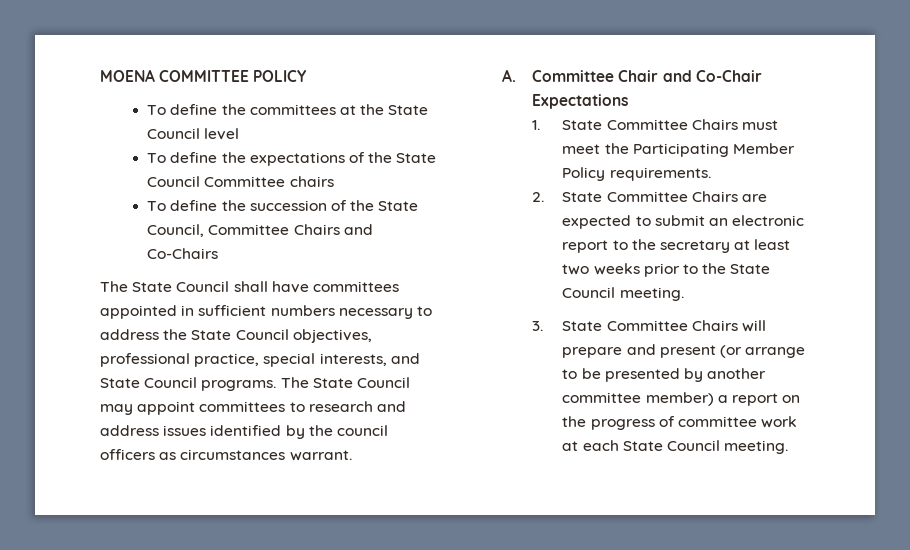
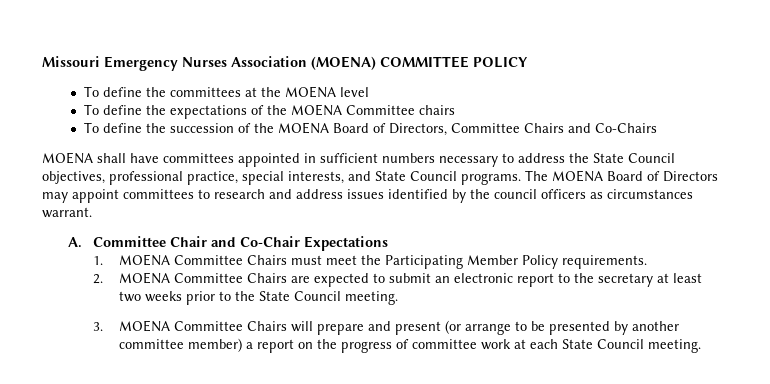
- MOENA COMMITTEE POLICY
+ Missouri Emergency Nurses Association (MOENA) COMMITTEE POLICY
- To define the committees at the State Council level
+ To define the committees at the MOENA level
- To define the expectations of the State Council Committee chairs
+ To define the expectations of the MOENA Committee chairs
- To define the succession of the State Council, Committee Chairs and Co-Chairs
+ To define the succession of the MOENA Board of Directors, Committee Chairs and Co-Chairs
- The State Council shall have committees appointed in sufficient numbers necessary to address the State Council objectives, professional practice, special interests, and State Council programs.
+ MOENA shall have committees appointed in sufficient numbers necessary to address the State Council objectives, professional practice, special interests, and State Council programs.
- The State Council may appoint committees to research and address issues identified by the council officers as circumstances warrant.
+ The MOENA Board of Directors may appoint committees to research and address issues identified by the council officers as circumstances warrant.
- 1. State Committee Chairs must meet the Participating Member Policy requirements.
+ 1. MOENA Committee Chairs must meet the Participating Member Policy requirements.
- 2. State Committee Chairs are expected to submit an electronic report to the secretary at least two weeks prior to the State Council meeting.
+ 2. MOENA Committee Chairs are expected to submit an electronic report to the secretary at least two weeks prior to the State Council meeting.
- 3. State Committee Chairs will prepare and present (or arrange to be presented by another committee member) a report on the progress of committee work at each State Council meeting.
+ 3. MOENA Committee Chairs will prepare and present (or arrange to be presented by another committee member) a report on the progress of committee work at each State Council meeting.

